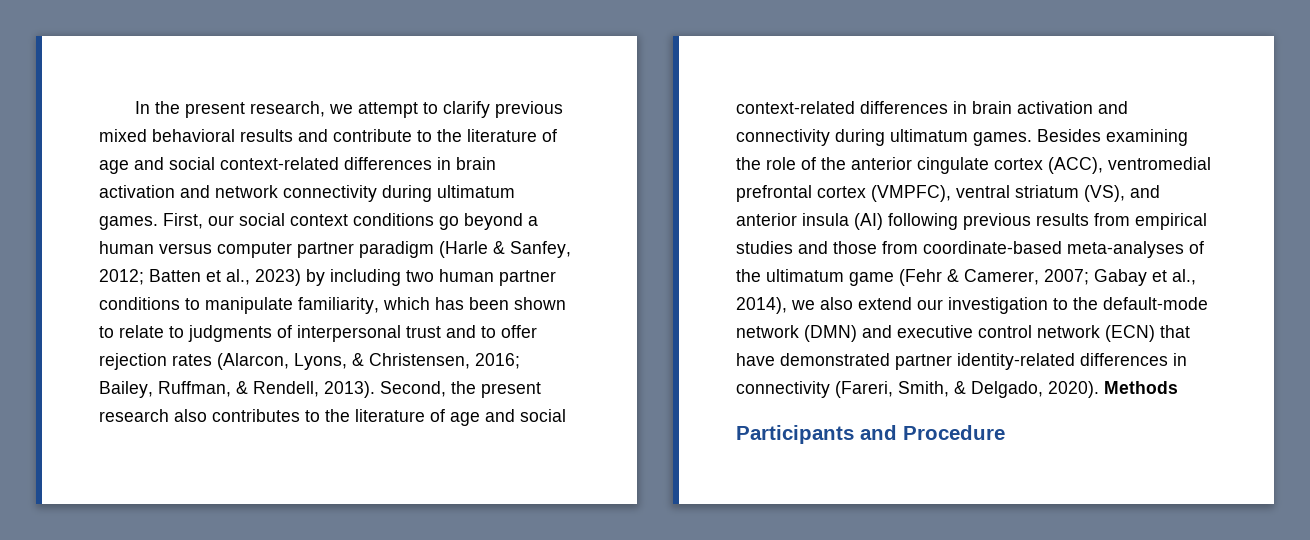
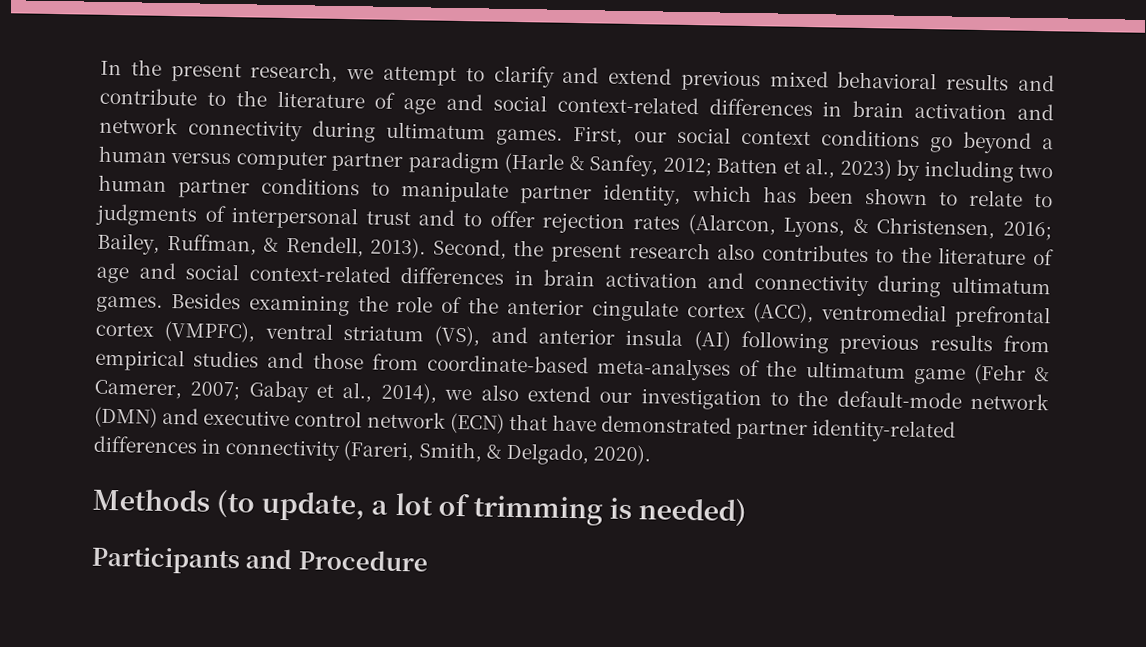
- In the present research, we attempt to clarify previous mixed behavioral results and contribute to the literature of age and social context-related differences in brain activation and network connectivity during ultimatum games.
+ In the present research, we attempt to clarify and extend previous mixed behavioral results and contribute to the literature of age and social context-related differences in brain activation and network connectivity during ultimatum games.
- First, our social context conditions go beyond a human versus computer partner paradigm (Harle & Sanfey, 2012; Batten et al., 2023) by including two human partner conditions to manipulate familiarity, which has been shown to relate to judgments of interpersonal trust and to offer rejection rates (Alarcon, Lyons, & Christensen, 2016; Bailey, Ruffman, & Rendell, 2013).
+ First, our social context conditions go beyond a human versus computer partner paradigm (Harle & Sanfey, 2012; Batten et al., 2023) by including two human partner conditions to manipulate partner identity, which has been shown to relate to judgments of interpersonal trust and to offer rejection rates (Alarcon, Lyons, & Christensen, 2016; Bailey, Ruffman, & Rendell, 2013).
- Gabay et al., 2014), we also extend our investigation to the default-mode network (DMN) and executive control network (ECN) that have demonstrated partner identity-related differences in connectivity (Fareri, Smith, & Delgado, 2020). Methods
+ Gabay et al., 2014), we also extend our investigation to the default-mode network (DMN) and executive control network (ECN) that have demonstrated partner identity-related differences in connectivity (Fareri, Smith, & Delgado, 2020).
+ Methods (to update, a lot of trimming is needed)

